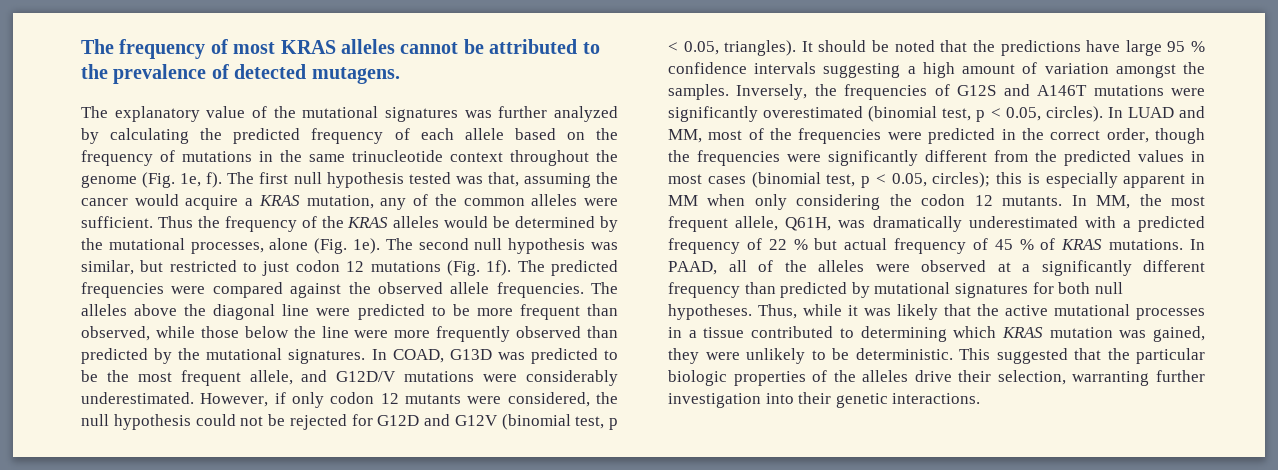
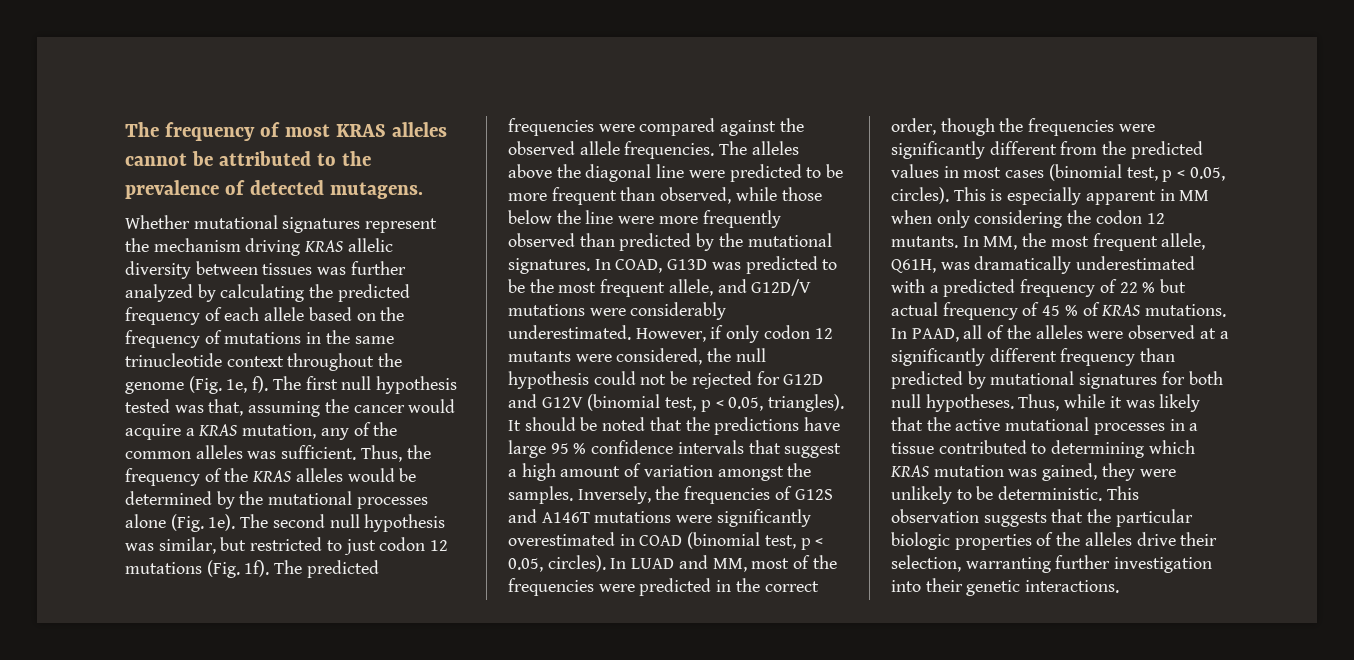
- The explanatory value of the mutational signatures was further analyzed by calculating the predicted frequency of each allele based on the frequency of mutations in the same trinucleotide context throughout the genome (Fig. 1e, f).
+ Whether mutational signatures represent the mechanism driving KRAS allelic diversity between tissues was further analyzed by calculating the predicted frequency of each allele based on the frequency of mutations in the same trinucleotide context throughout the genome (Fig. 1e, f).
- The first null hypothesis tested was that, assuming the cancer would acquire a KRAS mutation, any of the common alleles were sufficient. Thus the frequency of the KRAS alleles would be determined by the mutational processes, alone (Fig. 1e).
+ The first null hypothesis tested was that, assuming the cancer would acquire a KRAS mutation, any of the common alleles was sufficient. Thus, the frequency of the KRAS alleles would be determined by the mutational processes alone (Fig. 1e).
- It should be noted that the predictions have large 95 % confidence intervals suggesting a high amount of variation amongst the samples.
+ It should be noted that the predictions have large 95 % confidence intervals that suggest a high amount of variation amongst the samples.
- Inversely, the frequencies of G12S and A146T mutations were significantly overestimated (binomial test, p < 0.05, circles).
+ Inversely, the frequencies of G12S and A146T mutations were significantly overestimated in COAD (binomial test, p < 0.05, circles).
- In LUAD and MM, most of the frequencies were predicted in the correct order, though the frequencies were significantly different from the predicted values in most cases (binomial test, p < 0.05, circles); this is especially apparent in MM when only considering the codon 12 mutants.
+ In LUAD and MM, most of the frequencies were predicted in the correct order, though the frequencies were significantly different from the predicted values in most cases (binomial test, p < 0.05, circles). This is especially apparent in MM when only considering the codon 12 mutants.
- This suggested that the particular biologic properties of the alleles drive their selection, warranting further investigation into their genetic interactions.
+ This observation suggests that the particular biologic properties of the alleles drive their selection, warranting further investigation into their genetic interactions.

